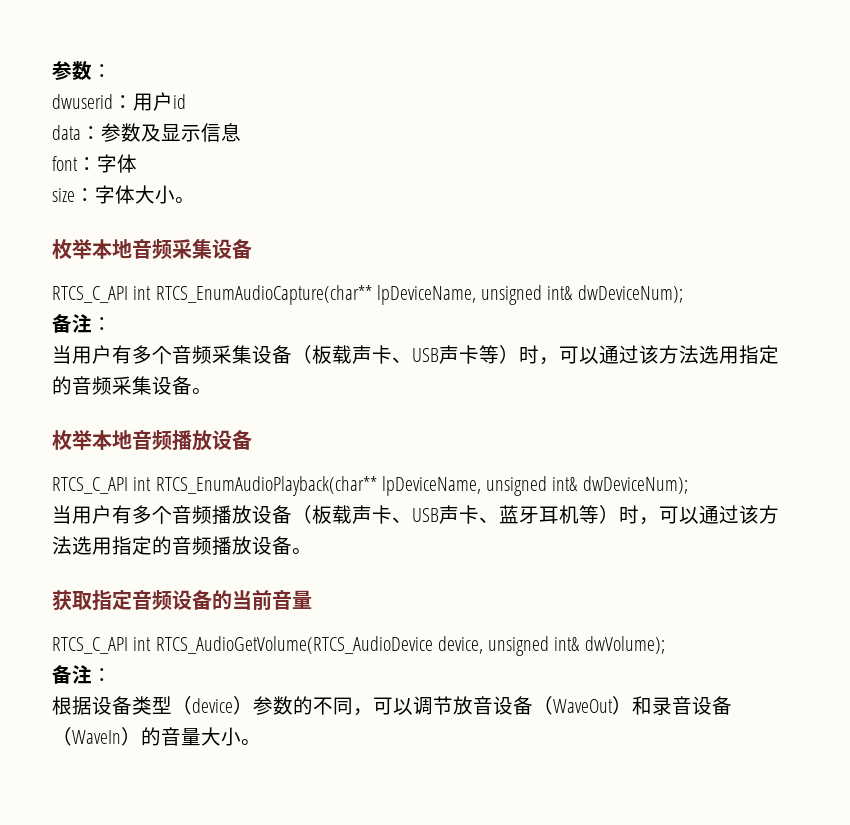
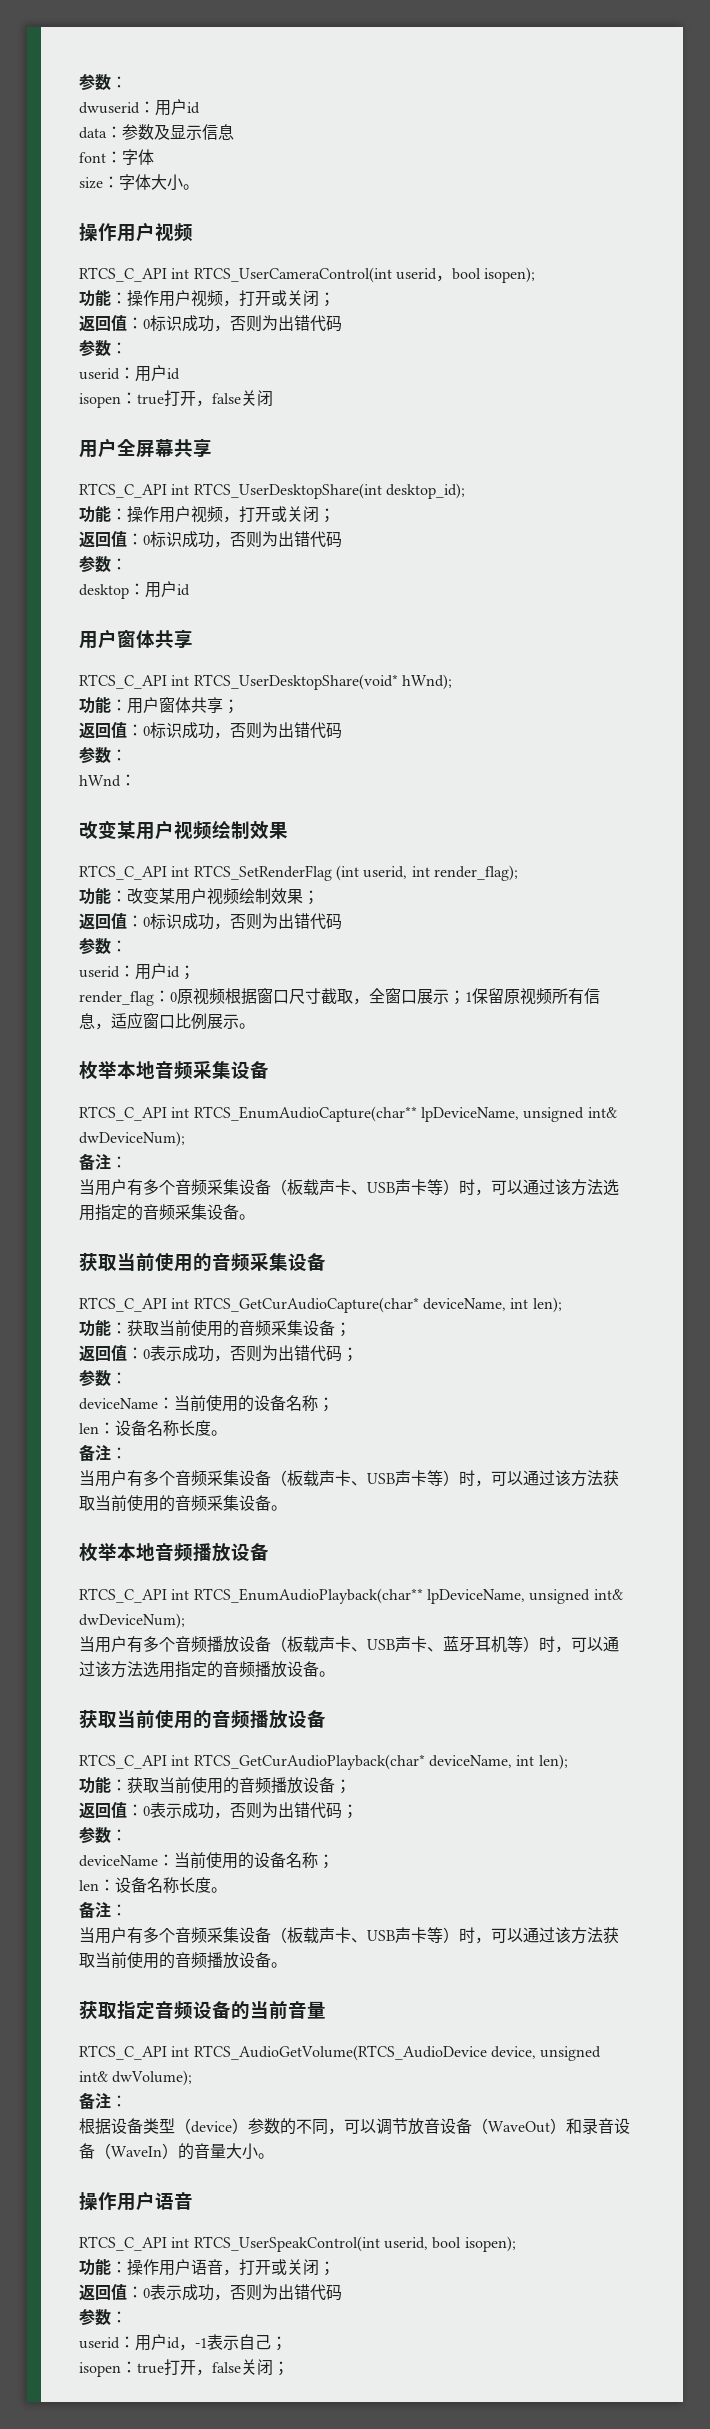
  size：字体大小。
+ 操作用户视频
+ RTCS_C_API int RTCS_UserCameraControl(int userid，bool isopen);
+ 功能：操作用户视频，打开或关闭；
+ 返回值：0标识成功，否则为出错代码
+ 参数：
+ userid：用户id
+ isopen：true打开，false关闭
+ 用户全屏幕共享
+ RTCS_C_API int RTCS_UserDesktopShare(int desktop_id);
+ 功能：操作用户视频，打开或关闭；
+ 返回值：0标识成功，否则为出错代码
+ 参数：
+ desktop：用户id
+ 用户窗体共享
+ RTCS_C_API int RTCS_UserDesktopShare(void* hWnd);
+ 功能：用户窗体共享；
+ 返回值：0标识成功，否则为出错代码
+ 参数：
+ hWnd：
+ 改变某用户视频绘制效果
+ RTCS_C_API int RTCS_SetRenderFlag (int userid, int render_flag);
+ 功能：改变某用户视频绘制效果；
+ 返回值：0标识成功，否则为出错代码
+ 参数：
+ userid：用户id；
+ render_flag：0原视频根据窗口尺寸截取，全窗口展示；1保留原视频所有信息，适应窗口比例展示。
  当用户有多个音频采集设备（板载声卡、USB声卡等）时，可以通过该方法选用指定的音频采集设备。
+ 获取当前使用的音频采集设备
+ RTCS_C_API int RTCS_GetCurAudioCapture(char* deviceName, int len);
+ 功能：获取当前使用的音频采集设备；
+ 返回值：0表示成功，否则为出错代码；
+ 参数：
+ deviceName：当前使用的设备名称；
+ len：设备名称长度。
+ 备注：
+ 当用户有多个音频采集设备（板载声卡、USB声卡等）时，可以通过该方法获取当前使用的音频采集设备。
  当用户有多个音频播放设备（板载声卡、USB声卡、蓝牙耳机等）时，可以通过该方法选用指定的音频播放设备。
+ 获取当前使用的音频播放设备
+ RTCS_C_API int RTCS_GetCurAudioPlayback(char* deviceName, int len);
+ 功能：获取当前使用的音频播放设备；
+ 返回值：0表示成功，否则为出错代码；
+ 参数：
+ deviceName：当前使用的设备名称；
+ len：设备名称长度。
+ 备注：
+ 当用户有多个音频采集设备（板载声卡、USB声卡等）时，可以通过该方法获取当前使用的音频播放设备。
  根据设备类型（device）参数的不同，可以调节放音设备（WaveOut）和录音设备（WaveIn）的音量大小。
+ 操作用户语音
+ RTCS_C_API int RTCS_UserSpeakControl(int userid, bool isopen);
+ 功能：操作用户语音，打开或关闭；
+ 返回值：0表示成功，否则为出错代码
+ 参数：
+ userid：用户id，-1表示自己；
+ isopen：true打开，false关闭；

